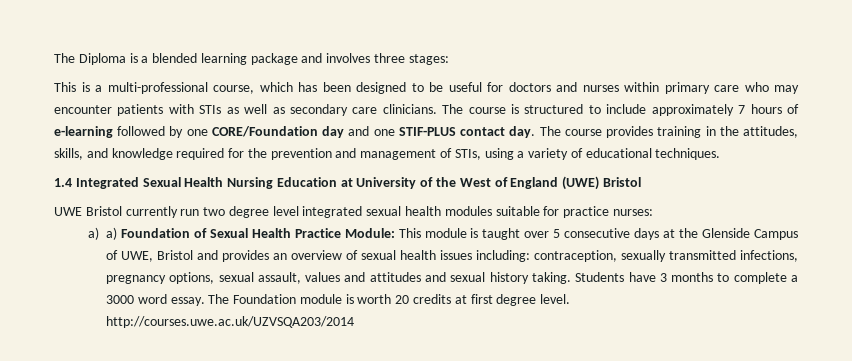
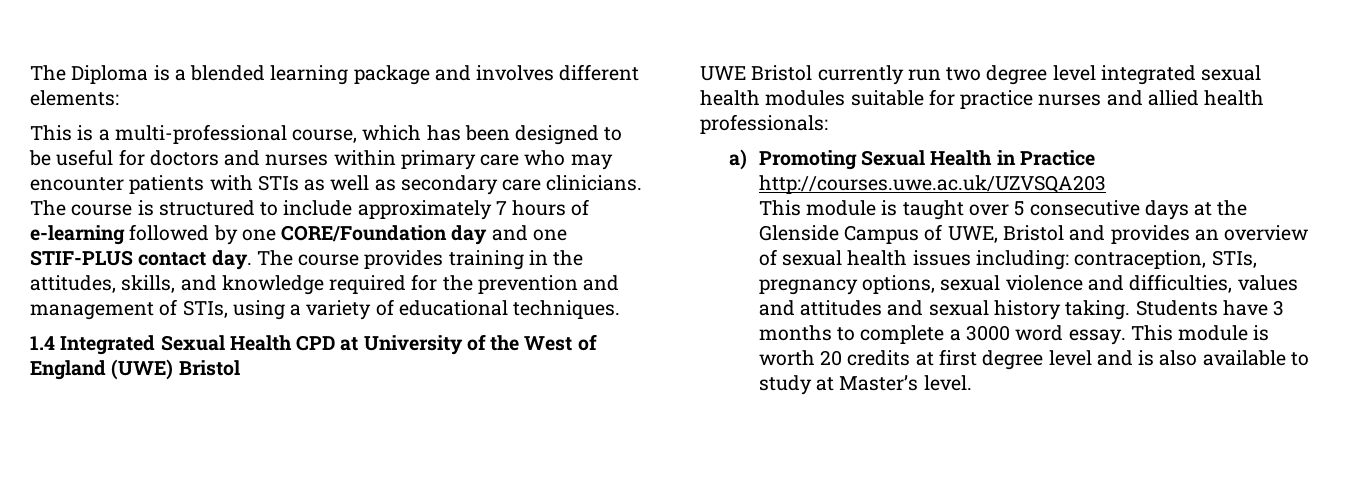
- The Diploma is a blended learning package and involves three stages:
+ The Diploma is a blended learning package and involves different elements:
- 1.4 Integrated Sexual Health Nursing Education at University of the West of England (UWE) Bristol
+ 1.4 Integrated Sexual Health CPD at University of the West of England (UWE) Bristol
- UWE Bristol currently run two degree level integrated sexual health modules suitable for practice nurses:
- a) a) Foundation of Sexual Health Practice Module: This module is taught over 5 consecutive days at the Glenside Campus of UWE, Bristol and provides an overview of sexual health issues including: contraception, sexually transmitted infections, pregnancy options, sexual assault, values and attitudes and sexual history taking.
+ UWE Bristol currently run two degree level integrated sexual health modules suitable for practice nurses and allied health professionals:
+ a) Promoting Sexual Health in Practice http://courses.uwe.ac.uk/UZVSQA203
+ This module is taught over 5 consecutive days at the Glenside Campus of UWE, Bristol and provides an overview of sexual health issues including: contraception, STIs, pregnancy options, sexual violence and difficulties, values and attitudes and sexual history taking.
- The Foundation module is worth 20 credits at first degree level. http://courses.uwe.ac.uk/UZVSQA203/2014
+ This module is worth 20 credits at first degree level and is also available to study at Master’s level.

